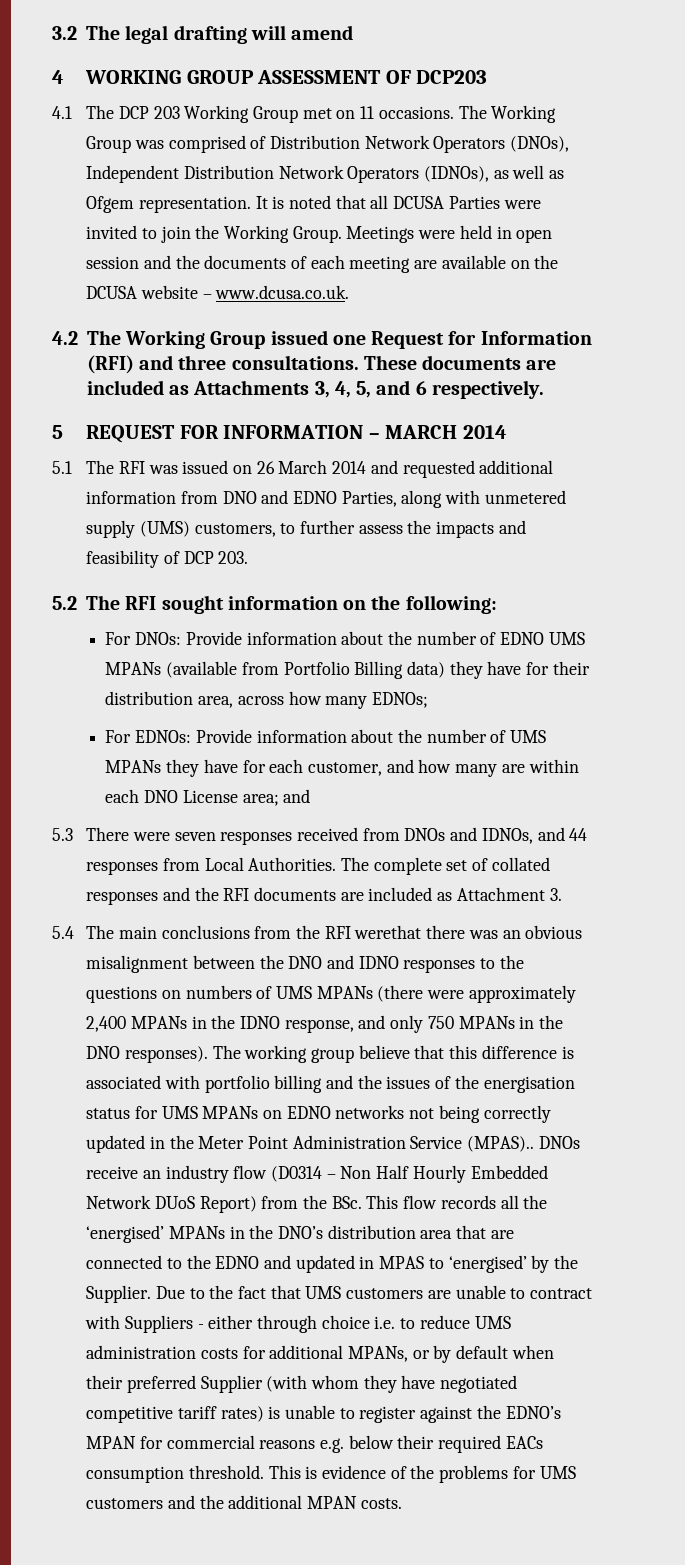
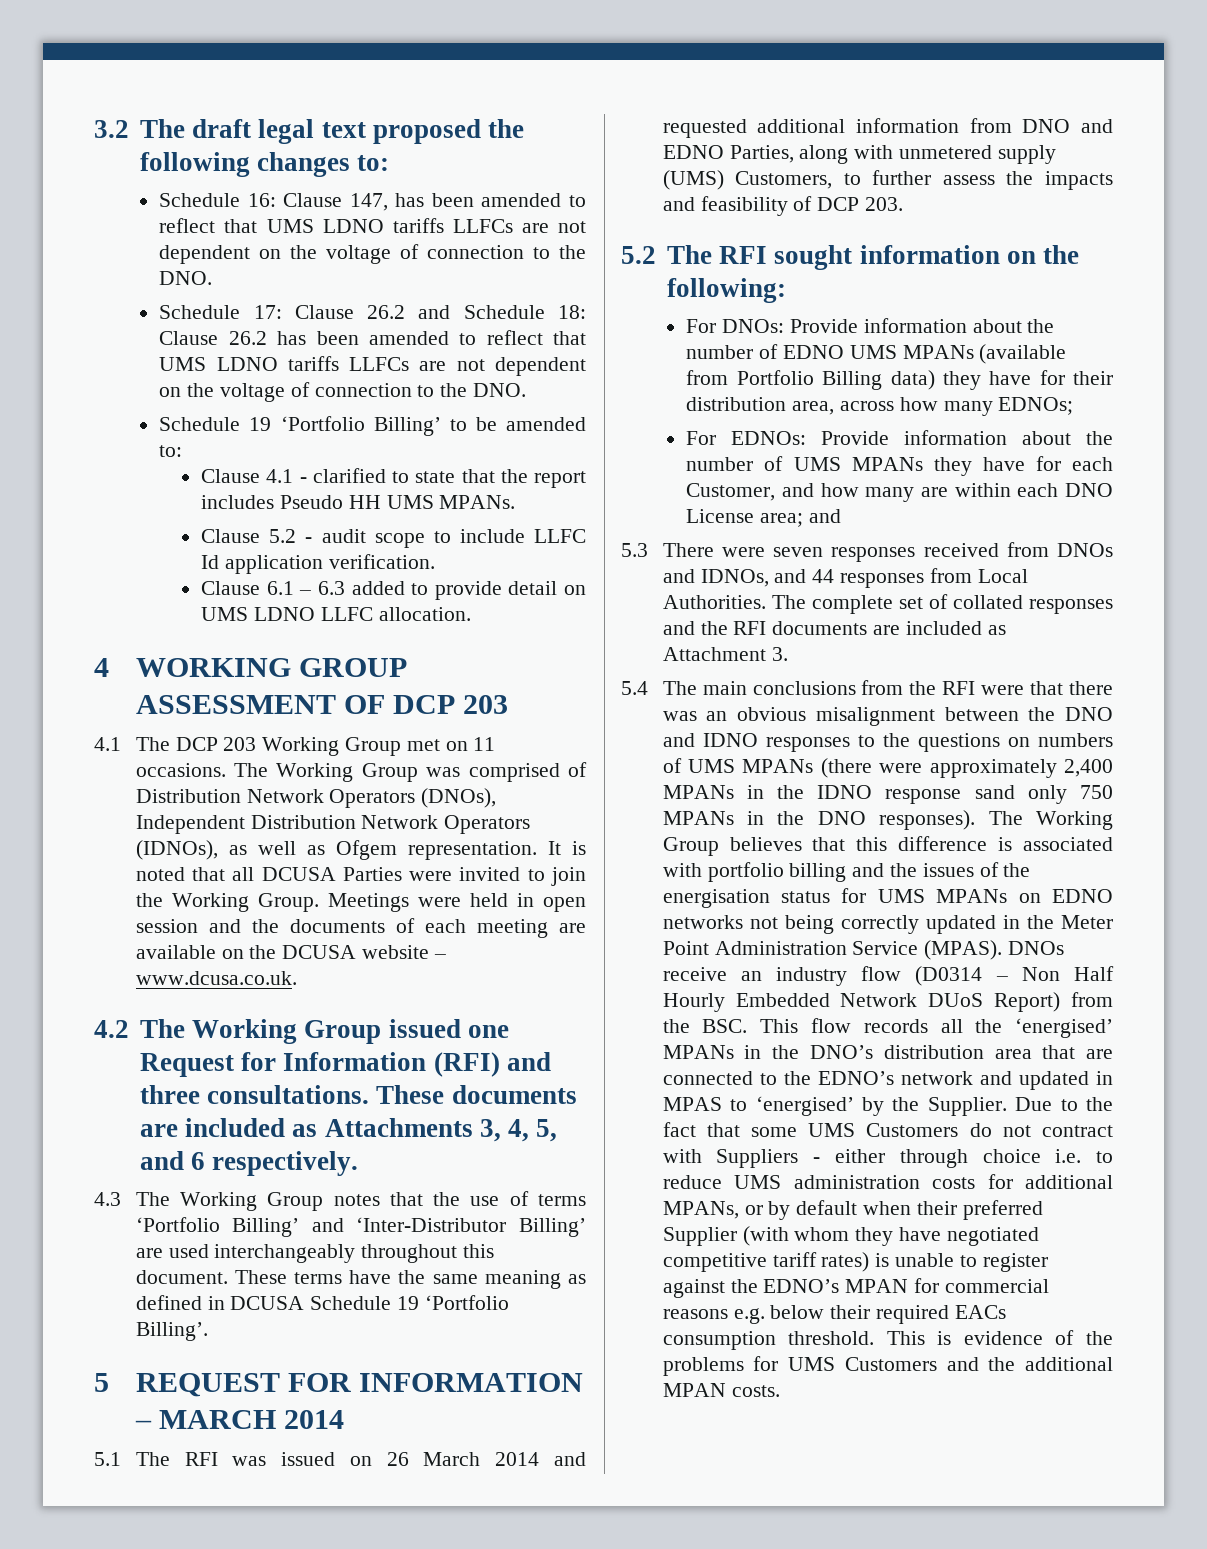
- 3.2 The legal drafting will amend
+ 3.2 The draft legal text proposed the following changes to:
+ Schedule 16: Clause 147, has been amended to reflect that UMS LDNO tariffs LLFCs are not dependent on the voltage of connection to the DNO.
+ Schedule 17: Clause 26.2 and Schedule 18: Clause 26.2 has been amended to reflect that UMS LDNO tariffs LLFCs are not dependent on the voltage of connection to the DNO.
+ Schedule 19 ‘Portfolio Billing’ to be amended to:
+ Clause 4.1 - clarified to state that the report includes Pseudo HH UMS MPANs.
+ Clause 5.2 - audit scope to include LLFC Id application verification.
+ Clause 6.1 – 6.3 added to provide detail on UMS LDNO LLFC allocation.
- 4 WORKING GROUP ASSESSMENT OF DCP203
+ 4 WORKING GROUP ASSESSMENT OF DCP 203
+ 4.3 The Working Group notes that the use of terms ‘Portfolio Billing’ and ‘Inter-Distributor Billing’ are used interchangeably throughout this document. These terms have the same meaning as defined in DCUSA Schedule 19 ‘Portfolio Billing’.
- 5.1 The RFI was issued on 26 March 2014 and requested additional information from DNO and EDNO Parties, along with unmetered supply (UMS) customers, to further assess the impacts and feasibility of DCP 203.
+ 5.1 The RFI was issued on 26 March 2014 and requested additional information from DNO and EDNO Parties, along with unmetered supply (UMS) Customers, to further assess the impacts and feasibility of DCP 203.
- For EDNOs: Provide information about the number of UMS MPANs they have for each customer, and how many are within each DNO License area; and
+ For EDNOs: Provide information about the number of UMS MPANs they have for each Customer, and how many are within each DNO License area; and
- 5.4 The main conclusions from the RFI werethat there was an obvious misalignment between the DNO and IDNO responses to the questions on numbers of UMS MPANs (there were approximately 2,400 MPANs in the IDNO response, and only 750 MPANs in the DNO responses).
+ 5.4 The main conclusions from the RFI were that there was an obvious misalignment between the DNO and IDNO responses to the questions on numbers of UMS MPANs (there were approximately 2,400 MPANs in the IDNO response sand only 750 MPANs in the DNO responses).
- The working group believe that this difference is associated with portfolio billing and the issues of the energisation status for UMS MPANs on EDNO networks not being correctly updated in the Meter Point Administration Service (MPAS)..
+ The Working Group believes that this difference is associated with portfolio billing and the issues of the energisation status for UMS MPANs on EDNO networks not being correctly updated in the Meter Point Administration Service (MPAS).
- DNOs receive an industry flow (D0314 – Non Half Hourly Embedded Network DUoS Report) from the BSc. This flow records all the ‘energised’ MPANs in the DNO’s distribution area that are connected to the EDNO and updated in MPAS to ‘energised’ by the Supplier.
+ DNOs receive an industry flow (D0314 – Non Half Hourly Embedded Network DUoS Report) from the BSC. This flow records all the ‘energised’ MPANs in the DNO’s distribution area that are connected to the EDNO’s network and updated in MPAS to ‘energised’ by the Supplier.
- Due to the fact that UMS customers are unable to contract with Suppliers - either through choice i.e. to reduce UMS administration costs for additional MPANs, or by default when their preferred Supplier (with whom they have negotiated competitive tariff rates) is unable to register against the EDNO’s MPAN for commercial reasons e.g. below their required EACs consumption threshold.
+ Due to the fact that some UMS Customers do not contract with Suppliers - either through choice i.e. to reduce UMS administration costs for additional MPANs, or by default when their preferred Supplier (with whom they have negotiated competitive tariff rates) is unable to register against the EDNO’s MPAN for commercial reasons e.g. below their required EACs consumption threshold.
- This is evidence of the problems for UMS customers and the additional MPAN costs.
+ This is evidence of the problems for UMS Customers and the additional MPAN costs.

